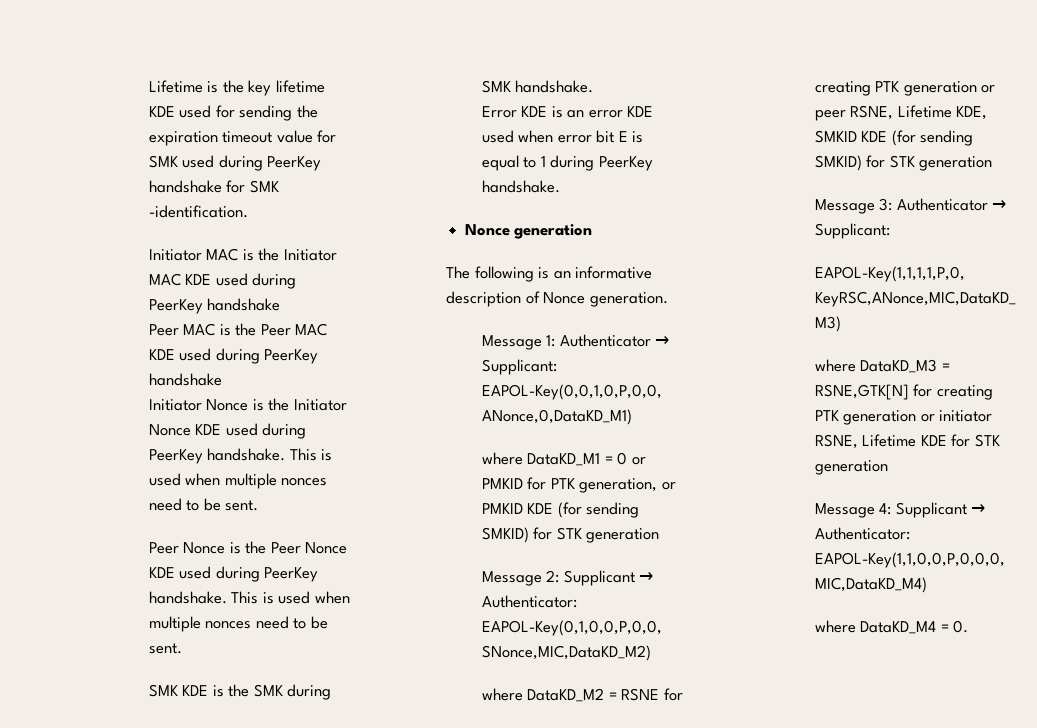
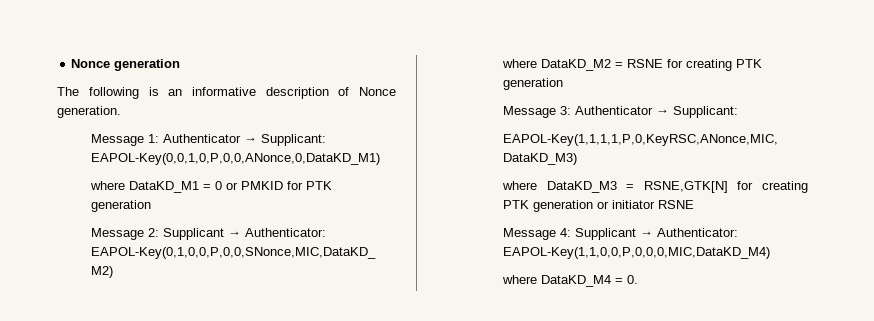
- Lifetime is the key lifetime KDE used for sending the expiration timeout value for SMK used during PeerKey handshake for SMK -identification.
- Initiator MAC is the Initiator MAC KDE used during PeerKey handshake
- Peer MAC is the Peer MAC KDE used during PeerKey handshake
- Initiator Nonce is the Initiator Nonce KDE used during PeerKey handshake. This is used when multiple nonces need to be sent.
- Peer Nonce is the Peer Nonce KDE used during PeerKey handshake. This is used when multiple nonces need to be sent.
- SMK KDE is the SMK during SMK handshake.
- Error KDE is an error KDE used when error bit E is equal to 1 during PeerKey handshake.
- where DataKD_M1 = 0 or PMKID for PTK generation, or PMKID KDE (for sending SMKID) for STK generation
+ where DataKD_M1 = 0 or PMKID for PTK generation
- where DataKD_M2 = RSNE for creating PTK generation or peer RSNE, Lifetime KDE, SMKID KDE (for sending SMKID) for STK generation
+ where DataKD_M2 = RSNE for creating PTK generation
- where DataKD_M3 = RSNE,GTK[N] for creating PTK generation or initiator RSNE, Lifetime KDE for STK generation
+ where DataKD_M3 = RSNE,GTK[N] for creating PTK generation or initiator RSNE

